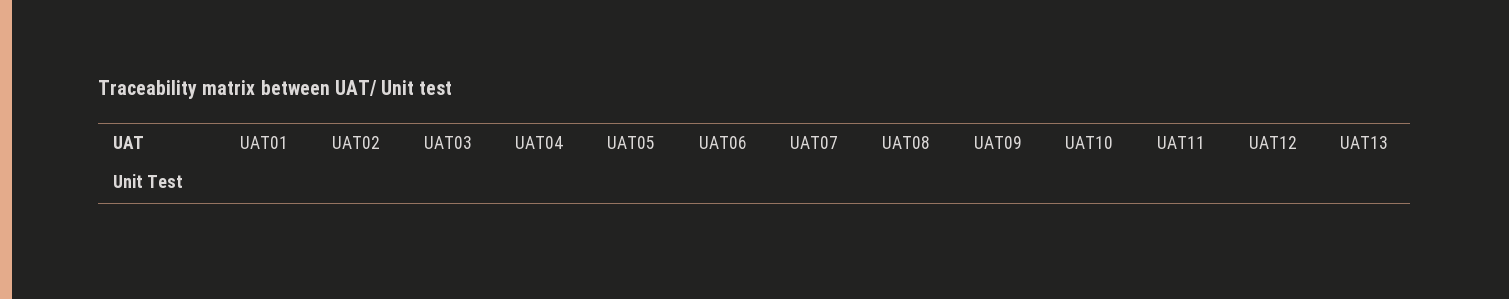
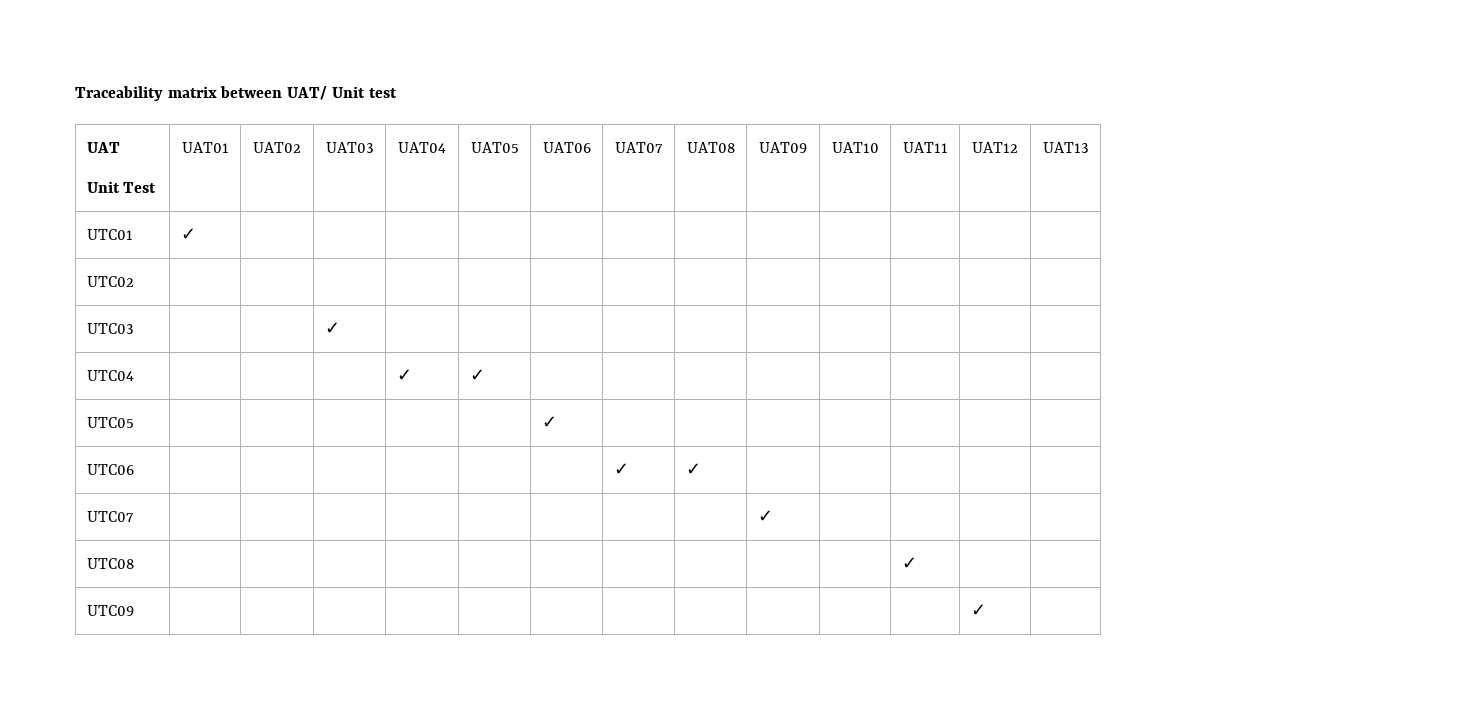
+ UTC01 | ✓ | | | | | | | | | | | |
+ UTC02 | | | | | | | | | | | | |
+ UTC03 | | | ✓ | | | | | | | | | |
+ UTC04 | | | | ✓ | ✓ | | | | | | | |
+ UTC05 | | | | | | ✓ | | | | | | |
+ UTC06 | | | | | | | ✓ | ✓ | | | | |
+ UTC07 | | | | | | | | | ✓ | | | |
+ UTC08 | | | | | | | | | | | ✓ | |
+ UTC09 | | | | | | | | | | | | ✓ |

